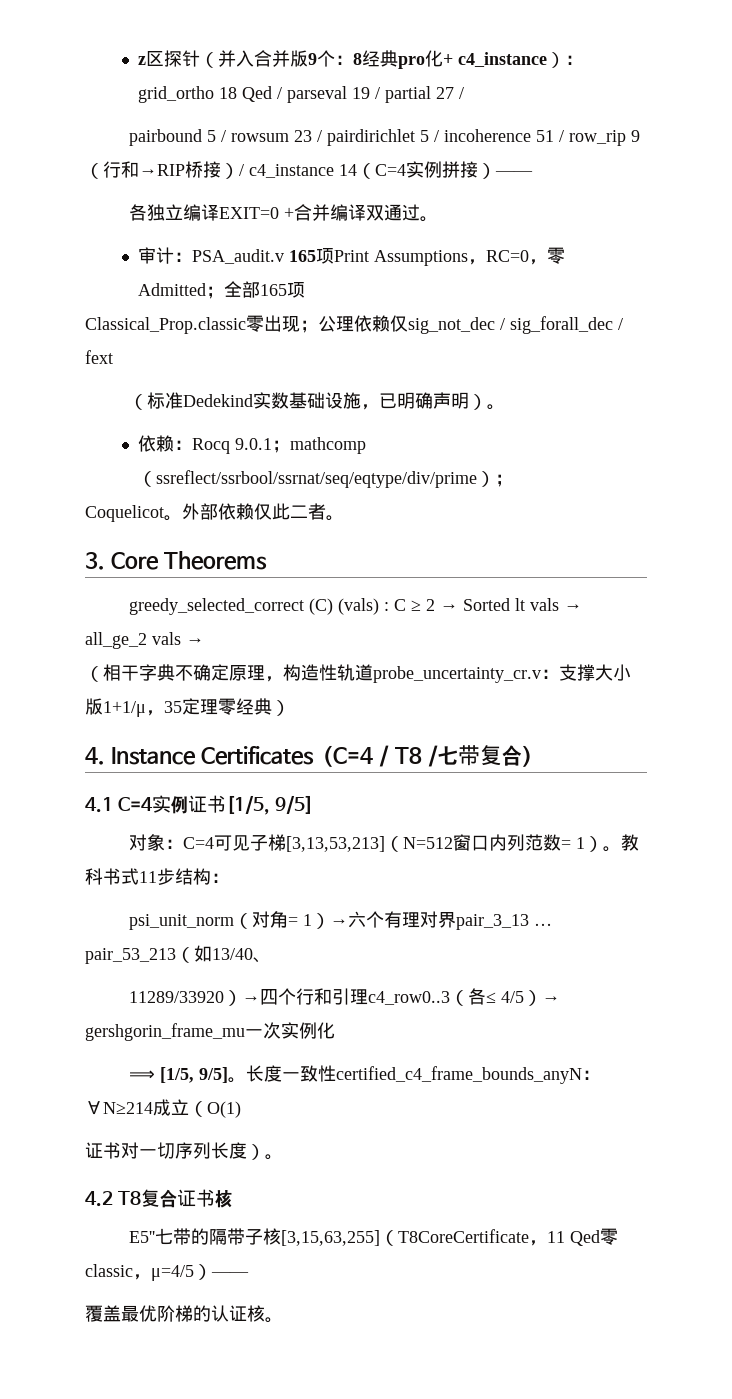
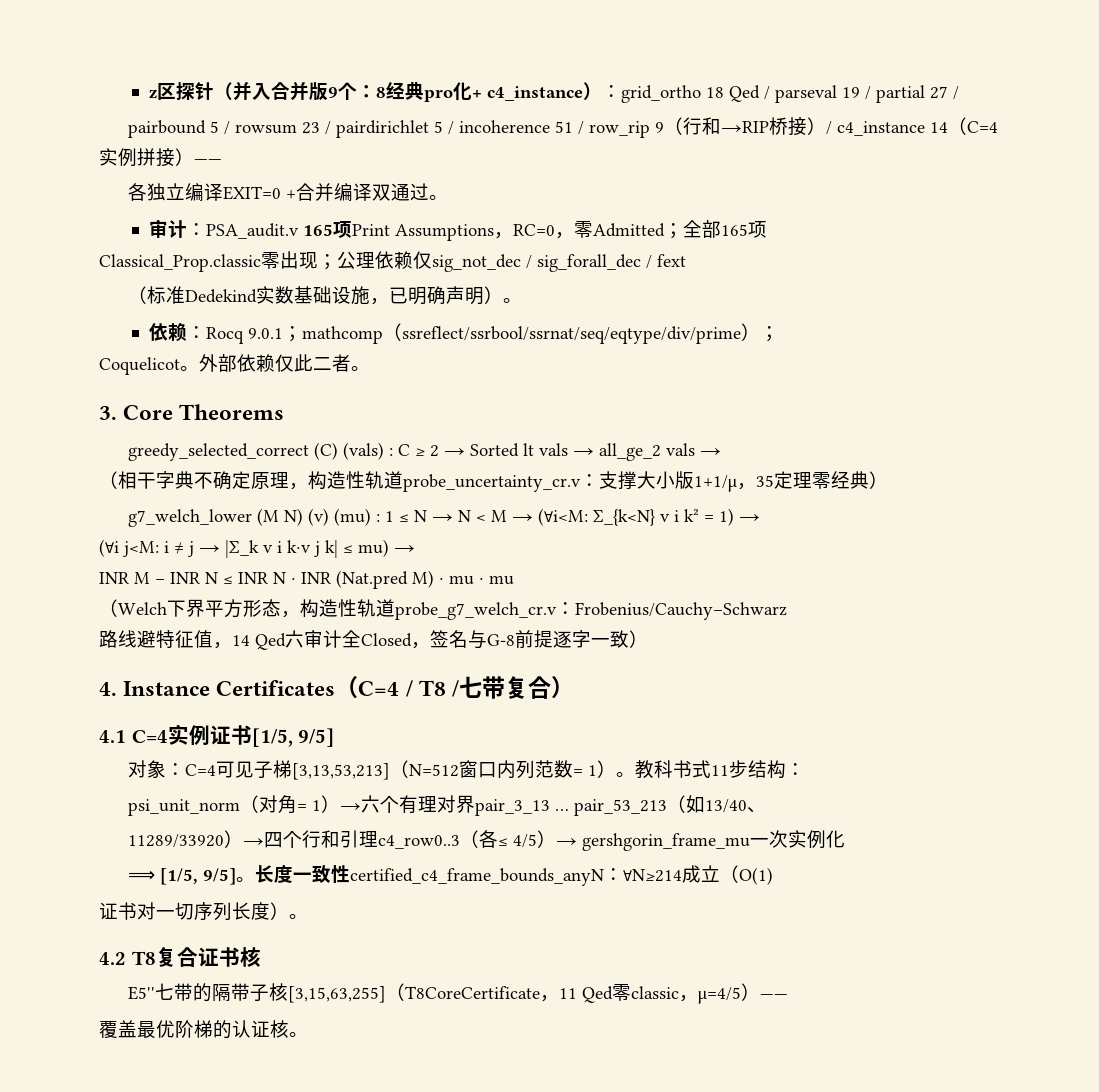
+ g7_welch_lower (M N) (v) (mu) : 1 ≤ N → N < M → (∀i<M: Σ_{k<N} v i k² = 1) →
+ (∀i j<M: i ≠ j → |Σ_k v i k·v j k| ≤ mu) →
+ INR M − INR N ≤ INR N · INR (Nat.pred M) · mu · mu
+ （Welch下界平方形态，构造性轨道probe_g7_welch_cr.v：Frobenius/Cauchy–Schwarz
+ 路线避特征值，14 Qed六审计全Closed，签名与G-8前提逐字一致）

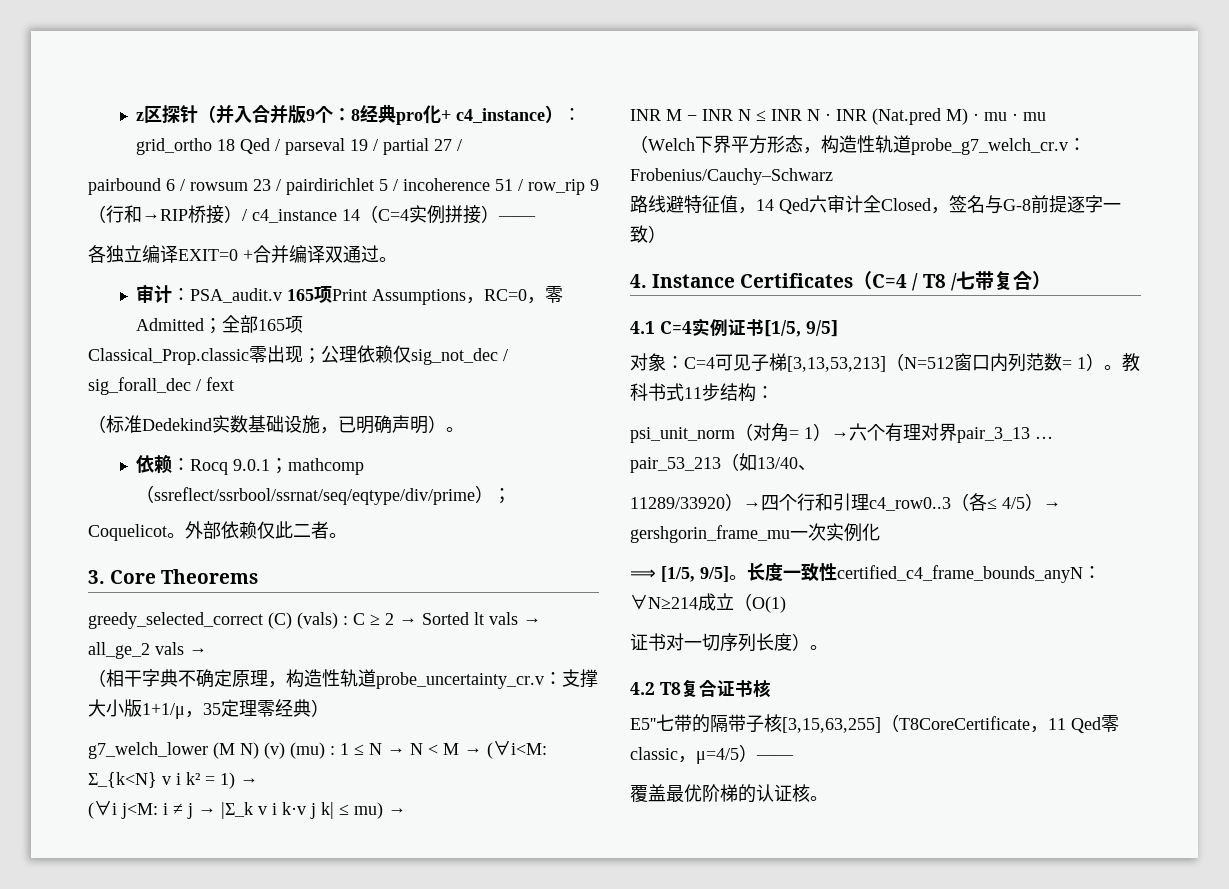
- pairbound 5 / rowsum 23 / pairdirichlet 5 / incoherence 51 / row_rip 9（行和→RIP桥接）/ c4_instance 14（C=4实例拼接）——
+ pairbound 6 / rowsum 23 / pairdirichlet 5 / incoherence 51 / row_rip 9（行和→RIP桥接）/ c4_instance 14（C=4实例拼接）——

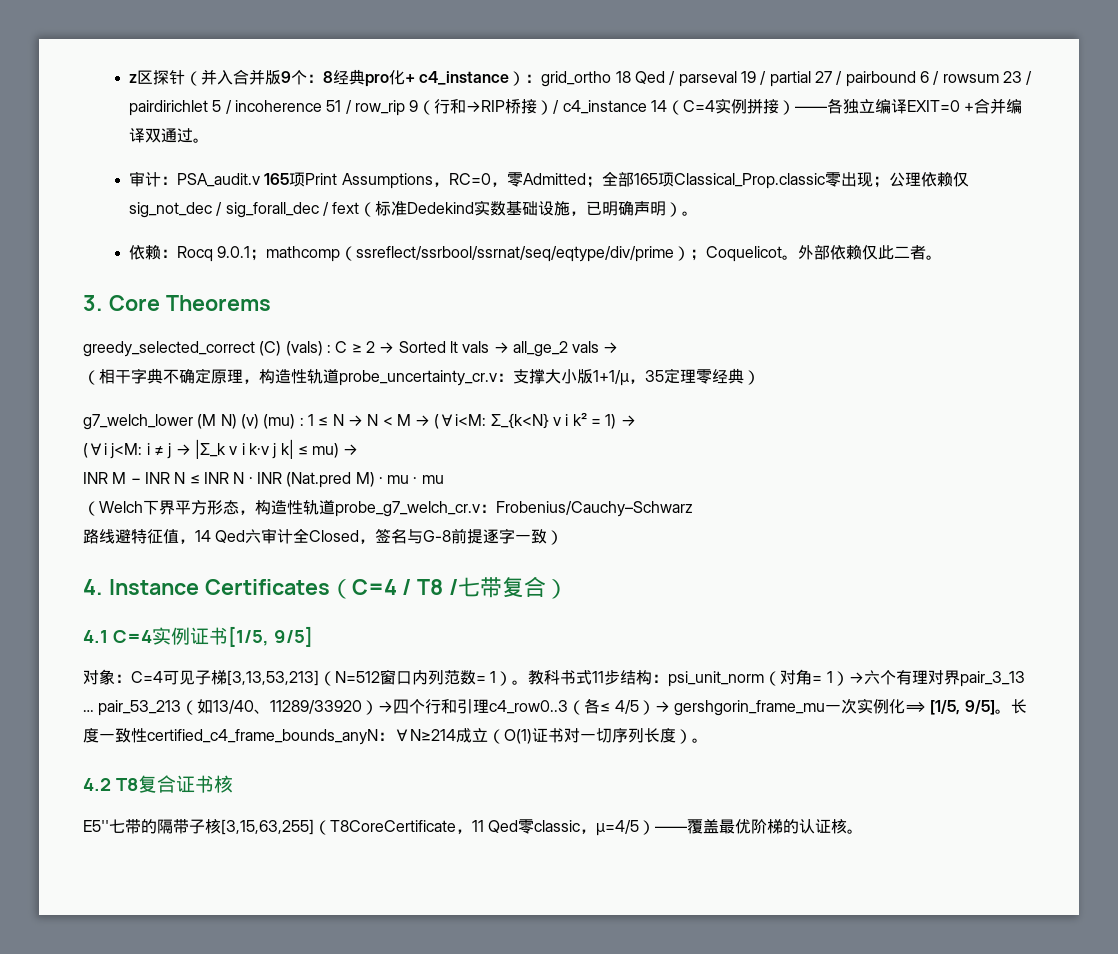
- z区探针（并入合并版9个：8经典pro化+ c4_instance）：grid_ortho 18 Qed / parseval 19 / partial 27 /
- pairbound 6 / rowsum 23 / pairdirichlet 5 / incoherence 51 / row_rip 9（行和→RIP桥接）/ c4_instance 14（C=4实例拼接）——
- 各独立编译EXIT=0 +合并编译双通过。
+ z区探针（并入合并版9个：8经典pro化+ c4_instance）：grid_ortho 18 Qed / parseval 19 / partial 27 / pairbound 6 / rowsum 23 / pairdirichlet 5 / incoherence 51 / row_rip 9（行和→RIP桥接）/ c4_instance 14（C=4实例拼接）——各独立编译EXIT=0 +合并编译双通过。
- 审计：PSA_audit.v 165项Print Assumptions，RC=0，零Admitted；全部165项
- Classical_Prop.classic零出现；公理依赖仅sig_not_dec / sig_forall_dec / fext
- （标准Dedekind实数基础设施，已明确声明）。
+ 审计：PSA_audit.v 165项Print Assumptions，RC=0，零Admitted；全部165项Classical_Prop.classic零出现；公理依赖仅sig_not_dec / sig_forall_dec / fext（标准Dedekind实数基础设施，已明确声明）。
- 依赖：Rocq 9.0.1；mathcomp（ssreflect/ssrbool/ssrnat/seq/eqtype/div/prime）；
- Coquelicot。
+ 依赖：Rocq 9.0.1；mathcomp（ssreflect/ssrbool/ssrnat/seq/eqtype/div/prime）；Coquelicot。
- 教科书式11步结构：
- psi_unit_norm（对角= 1）→六个有理对界pair_3_13 … pair_53_213（如13/40、
- 11289/33920）→四个行和引理c4_row0..3（各≤ 4/5）→ gershgorin_frame_mu一次实例化
- ⟹ [1/5, 9/5]。
+ 教科书式11步结构：psi_unit_norm（对角= 1）→六个有理对界pair_3_13 … pair_53_213（如13/40、11289/33920）→四个行和引理c4_row0..3（各≤ 4/5）→ gershgorin_frame_mu一次实例化⟹ [1/5, 9/5]。
- 长度一致性certified_c4_frame_bounds_anyN：∀N≥214成立（O(1)
- 证书对一切序列长度）。
+ 长度一致性certified_c4_frame_bounds_anyN：∀N≥214成立（O(1)证书对一切序列长度）。
- E5''七带的隔带子核[3,15,63,255]（T8CoreCertificate，11 Qed零classic，μ=4/5）——
- 覆盖最优阶梯的认证核。
+ E5''七带的隔带子核[3,15,63,255]（T8CoreCertificate，11 Qed零classic，μ=4/5）——覆盖最优阶梯的认证核。

